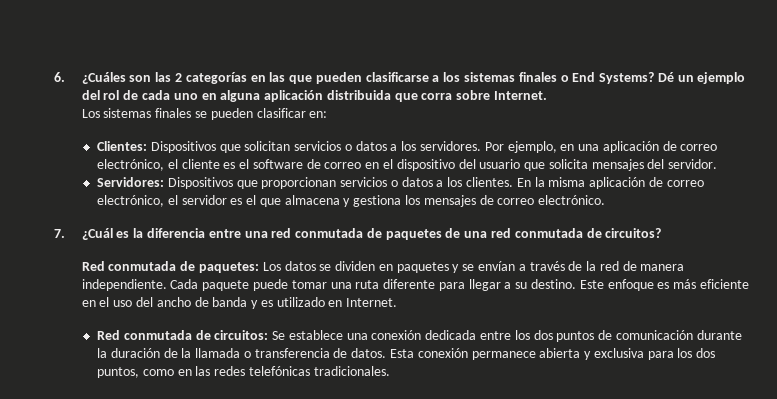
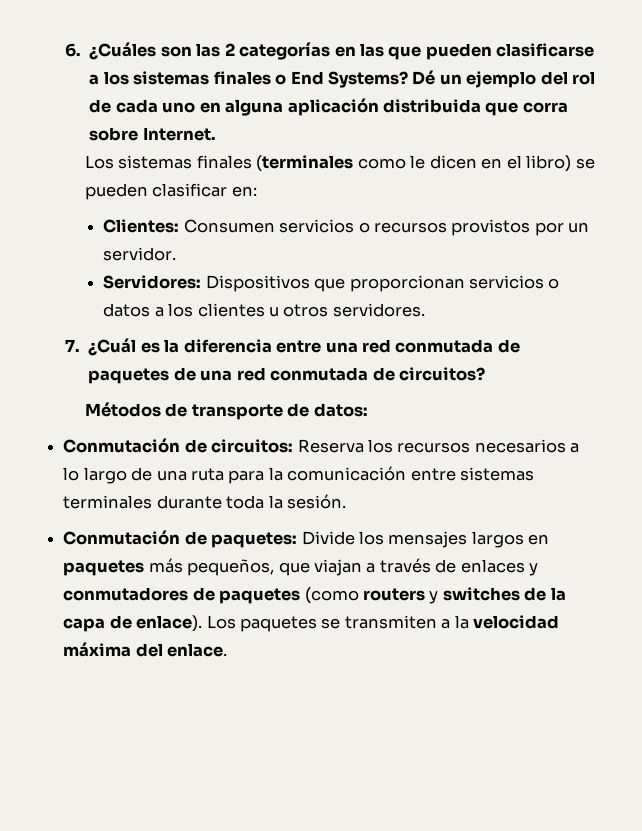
- Los sistemas finales se pueden clasificar en:
+ Los sistemas finales (terminales como le dicen en el libro) se pueden clasificar en:
- Clientes: Dispositivos que solicitan servicios o datos a los servidores. Por ejemplo, en una aplicación de correo electrónico, el cliente es el software de correo en el dispositivo del usuario que solicita mensajes del servidor.
+ Clientes: Consumen servicios o recursos provistos por un servidor.
- Servidores: Dispositivos que proporcionan servicios o datos a los clientes. En la misma aplicación de correo electrónico, el servidor es el que almacena y gestiona los mensajes de correo electrónico.
+ Servidores: Dispositivos que proporcionan servicios o datos a los clientes u otros servidores.
- Red conmutada de paquetes: Los datos se dividen en paquetes y se envían a través de la red de manera independiente. Cada paquete puede tomar una ruta diferente para llegar a su destino. Este enfoque es más eficiente en el uso del ancho de banda y es utilizado en Internet.
- Red conmutada de circuitos: Se establece una conexión dedicada entre los dos puntos de comunicación durante la duración de la llamada o transferencia de datos. Esta conexión permanece abierta y exclusiva para los dos puntos, como en las redes telefónicas tradicionales.
+ Métodos de transporte de datos:
+ Conmutación de circuitos: Reserva los recursos necesarios a lo largo de una ruta para la comunicación entre sistemas terminales durante toda la sesión.
+ Conmutación de paquetes: Divide los mensajes largos en paquetes más pequeños, que viajan a través de enlaces y conmutadores de paquetes (como routers y switches de la capa de enlace). Los paquetes se transmiten a la velocidad máxima del enlace.

